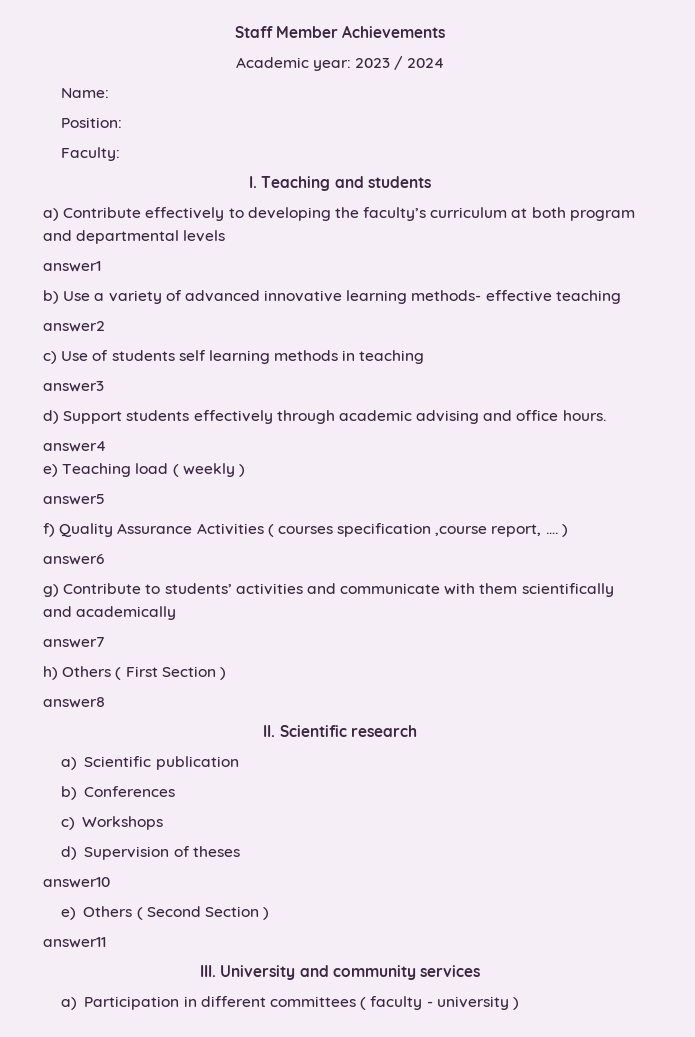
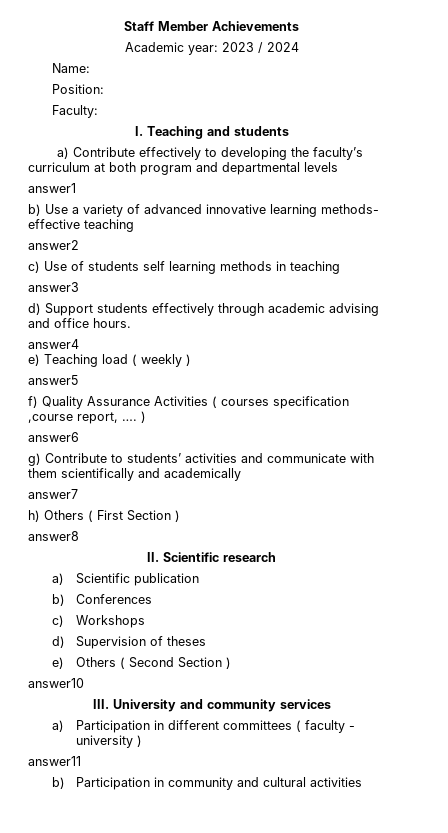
- answer10
- answer11
+ answer10
+ answer11
+ b) Participation in community and cultural activities

